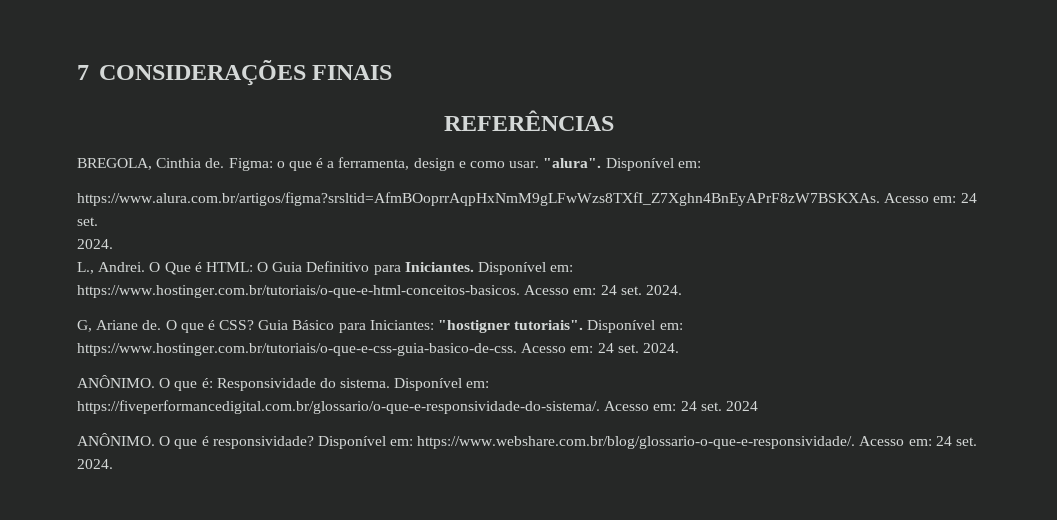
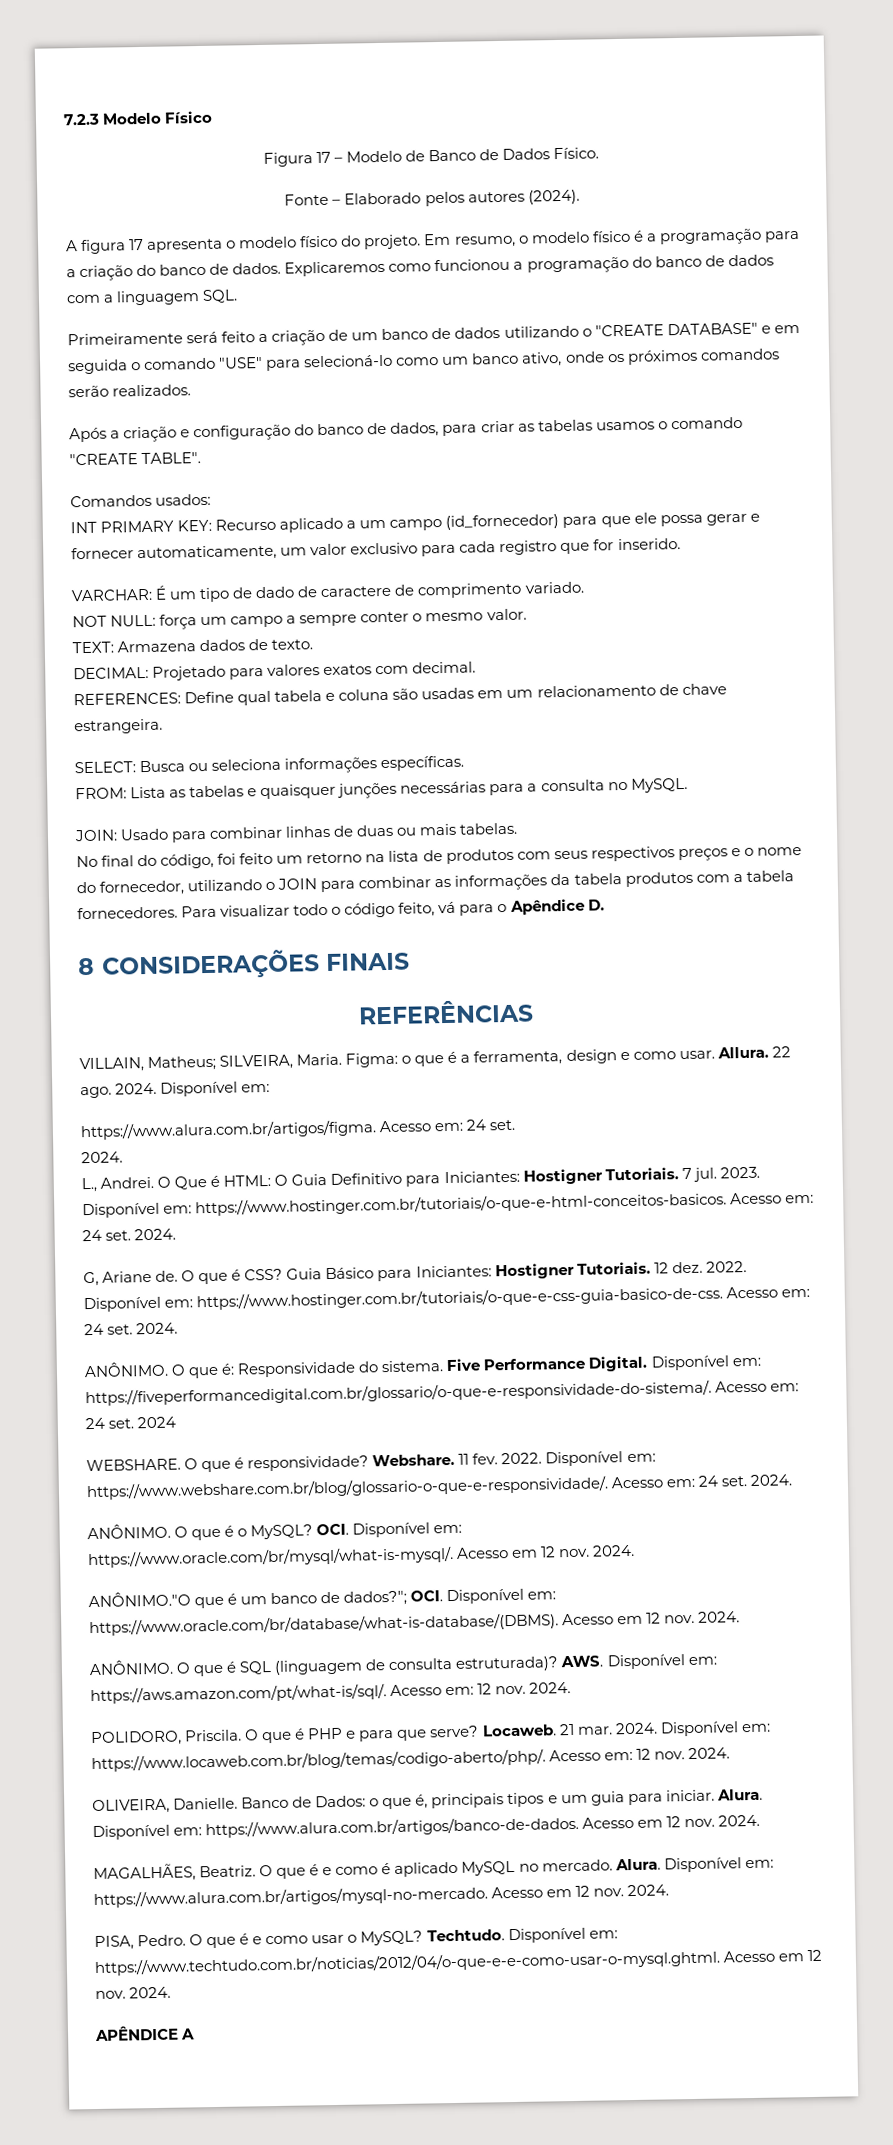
- 7 CONSIDERAÇÕES FINAIS
+ 7.2.3 Modelo Físico
+ Figura 17 – Modelo de Banco de Dados Físico.
+ Fonte – Elaborado pelos autores (2024).
+ A figura 17 apresenta o modelo físico do projeto. Em resumo, o modelo físico é a programação para a criação do banco de dados. Explicaremos como funcionou a programação do banco de dados com a linguagem SQL.
+ Primeiramente será feito a criação de um banco de dados utilizando o "CREATE DATABASE" e em seguida o comando "USE" para selecioná-lo como um banco ativo, onde os próximos comandos serão realizados.
+ Após a criação e configuração do banco de dados, para criar as tabelas usamos o comando "CREATE TABLE".
+ Comandos usados:
+ INT PRIMARY KEY: Recurso aplicado a um campo (id_fornecedor) para que ele possa gerar e fornecer automaticamente, um valor exclusivo para cada registro que for inserido.
+ VARCHAR: É um tipo de dado de caractere de comprimento variado.
+ NOT NULL: força um campo a sempre conter o mesmo valor.
+ TEXT: Armazena dados de texto.
+ DECIMAL: Projetado para valores exatos com decimal.
+ REFERENCES: Define qual tabela e coluna são usadas em um relacionamento de chave estrangeira.
+ SELECT: Busca ou seleciona informações específicas.
+ FROM: Lista as tabelas e quaisquer junções necessárias para a consulta no MySQL.
+ JOIN: Usado para combinar linhas de duas ou mais tabelas.
+ No final do código, foi feito um retorno na lista de produtos com seus respectivos preços e o nome do fornecedor, utilizando o JOIN para combinar as informações da tabela produtos com a tabela fornecedores. Para visualizar todo o código feito, vá para o Apêndice D.
+ 8 CONSIDERAÇÕES FINAIS
- BREGOLA, Cinthia de.
+ VILLAIN, Matheus; SILVEIRA, Maria.
- "alura".
+ Allura. 22 ago. 2024.
- https://www.alura.com.br/artigos/figma?srsltid=AfmBOoprrAqpHxNmM9gLFwWzs8TXfI_Z7Xghn4BnEyAPrF8zW7BSKXAs. Acesso em: 24 set.
+ https://www.alura.com.br/artigos/figma. Acesso em: 24 set.
- O Que é HTML: O Guia Definitivo para Iniciantes.
+ O Que é HTML: O Guia Definitivo para Iniciantes: Hostigner Tutoriais. 7 jul. 2023.
- Guia Básico para Iniciantes: "hostigner tutoriais".
+ Guia Básico para Iniciantes: Hostigner Tutoriais. 12 dez. 2022.
+ Five Performance Digital.
  2024
- ANÔNIMO.
+ WEBSHARE.
+ Webshare. 11 fev. 2022.
+ ANÔNIMO. O que é o MySQL? OCI. Disponível em: https://www.oracle.com/br/mysql/what-is-mysql/. Acesso em 12 nov. 2024.
+ ANÔNIMO."O que é um banco de dados?"; OCI. Disponível em: https://www.oracle.com/br/database/what-is-database/(DBMS). Acesso em 12 nov. 2024.
+ ANÔNIMO. O que é SQL (linguagem de consulta estruturada)? AWS. Disponível em: https://aws.amazon.com/pt/what-is/sql/. Acesso em: 12 nov. 2024.
+ POLIDORO, Priscila. O que é PHP e para que serve? Locaweb. 21 mar. 2024. Disponível em: https://www.locaweb.com.br/blog/temas/codigo-aberto/php/. Acesso em: 12 nov. 2024.
+ OLIVEIRA, Danielle. Banco de Dados: o que é, principais tipos e um guia para iniciar. Alura. Disponível em: https://www.alura.com.br/artigos/banco-de-dados. Acesso em 12 nov. 2024.
+ MAGALHÃES, Beatriz. O que é e como é aplicado MySQL no mercado. Alura. Disponível em: https://www.alura.com.br/artigos/mysql-no-mercado. Acesso em 12 nov. 2024.
+ PISA, Pedro. O que é e como usar o MySQL? Techtudo. Disponível em: https://www.techtudo.com.br/noticias/2012/04/o-que-e-e-como-usar-o-mysql.ghtml. Acesso em 12 nov. 2024.
+ APÊNDICE A

